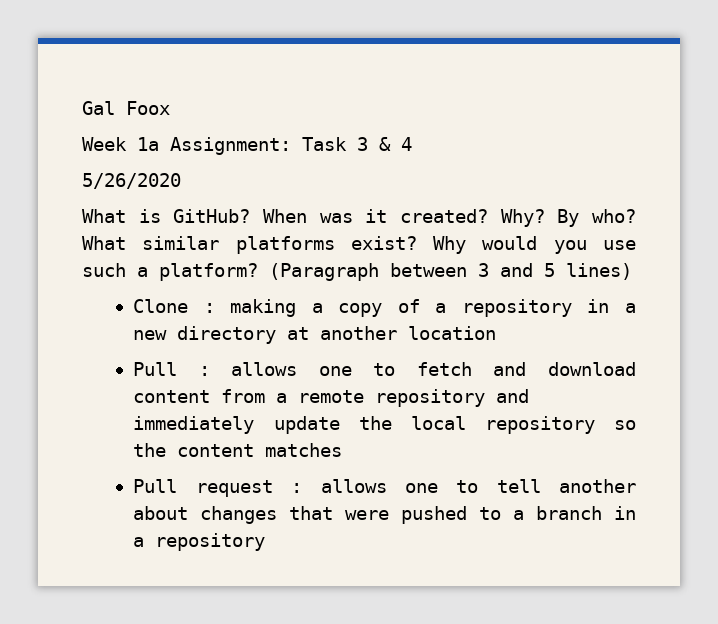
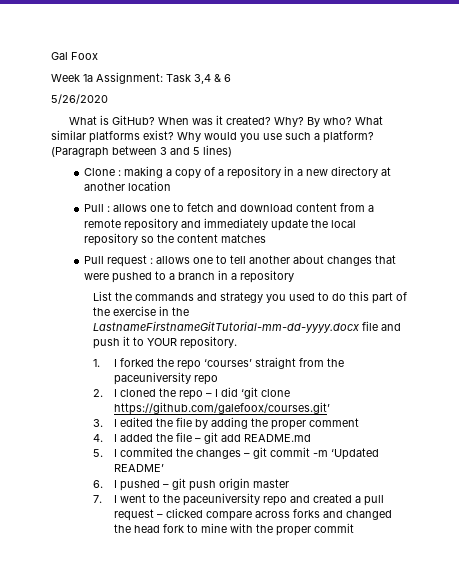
- Week 1a Assignment: Task 3 & 4
+ Week 1a Assignment: Task 3,4 & 6
+ List the commands and strategy you used to do this part of the exercise in the LastnameFirstnameGitTutorial-mm-dd-yyyy.docx file and push it to YOUR repository.
+ 1. I forked the repo ‘courses’ straight from the paceuniversity repo
+ 2. I cloned the repo – I did ‘git clone https://github.com/galefoox/courses.git’
+ 3. I edited the file by adding the proper comment
+ 4. I added the file – git add README.md
+ 5. I commited the changes – git commit -m ‘Updated README’
+ 6. I pushed – git push origin master
+ 7. I went to the paceuniversity repo and created a pull request – clicked compare across forks and changed the head fork to mine with the proper commit

